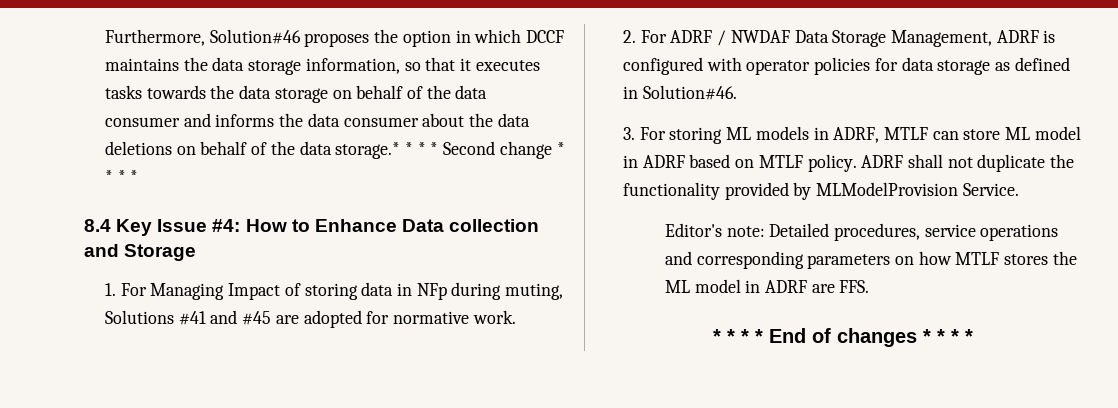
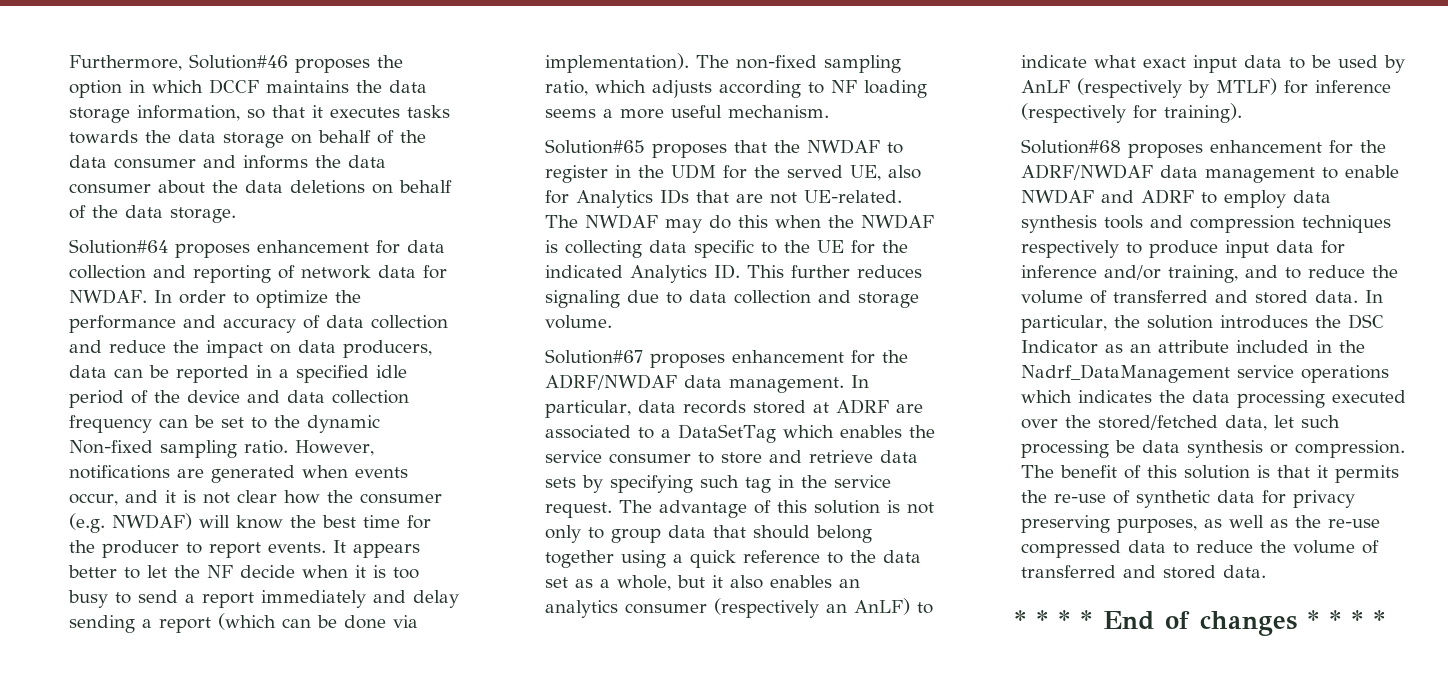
- Furthermore, Solution#46 proposes the option in which DCCF maintains the data storage information, so that it executes tasks towards the data storage on behalf of the data consumer and informs the data consumer about the data deletions on behalf of the data storage.* * * * Second change * * * *
- 8.4 Key Issue #4: How to Enhance Data collection and Storage
- 1. For Managing Impact of storing data in NFp during muting, Solutions #41 and #45 are adopted for normative work.
- 2. For ADRF / NWDAF Data Storage Management, ADRF is configured with operator policies for data storage as defined in Solution#46.
- 3. For storing ML models in ADRF, MTLF can store ML model in ADRF based on MTLF policy. ADRF shall not duplicate the functionality provided by MLModelProvision Service.
- Editor's note: Detailed procedures, service operations and corresponding parameters on how MTLF stores the ML model in ADRF are FFS.
+ Furthermore, Solution#46 proposes the option in which DCCF maintains the data storage information, so that it executes tasks towards the data storage on behalf of the data consumer and informs the data consumer about the data deletions on behalf of the data storage.
+ Solution#64 proposes enhancement for data collection and reporting of network data for NWDAF. In order to optimize the performance and accuracy of data collection and reduce the impact on data producers, data can be reported in a specified idle period of the device and data collection frequency can be set to the dynamic Non-fixed sampling ratio. However, notifications are generated when events occur, and it is not clear how the consumer (e.g. NWDAF) will know the best time for the producer to report events. It appears better to let the NF decide when it is too busy to send a report immediately and delay sending a report (which can be done via implementation). The non-fixed sampling ratio, which adjusts according to NF loading seems a more useful mechanism.
+ Solution#65 proposes that the NWDAF to register in the UDM for the served UE, also for Analytics IDs that are not UE-related. The NWDAF may do this when the NWDAF is collecting data specific to the UE for the indicated Analytics ID. This further reduces signaling due to data collection and storage volume.
+ Solution#67 proposes enhancement for the ADRF/NWDAF data management. In particular, data records stored at ADRF are associated to a DataSetTag which enables the service consumer to store and retrieve data sets by specifying such tag in the service request. The advantage of this solution is not only to group data that should belong together using a quick reference to the data set as a whole, but it also enables an analytics consumer (respectively an AnLF) to indicate what exact input data to be used by AnLF (respectively by MTLF) for inference (respectively for training).
+ Solution#68 proposes enhancement for the ADRF/NWDAF data management to enable NWDAF and ADRF to employ data synthesis tools and compression techniques respectively to produce input data for inference and/or training, and to reduce the volume of transferred and stored data. In particular, the solution introduces the DSC Indicator as an attribute included in the Nadrf_DataManagement service operations which indicates the data processing executed over the stored/fetched data, let such processing be data synthesis or compression. The benefit of this solution is that it permits the re-use of synthetic data for privacy preserving purposes, as well as the re-use compressed data to reduce the volume of transferred and stored data.

